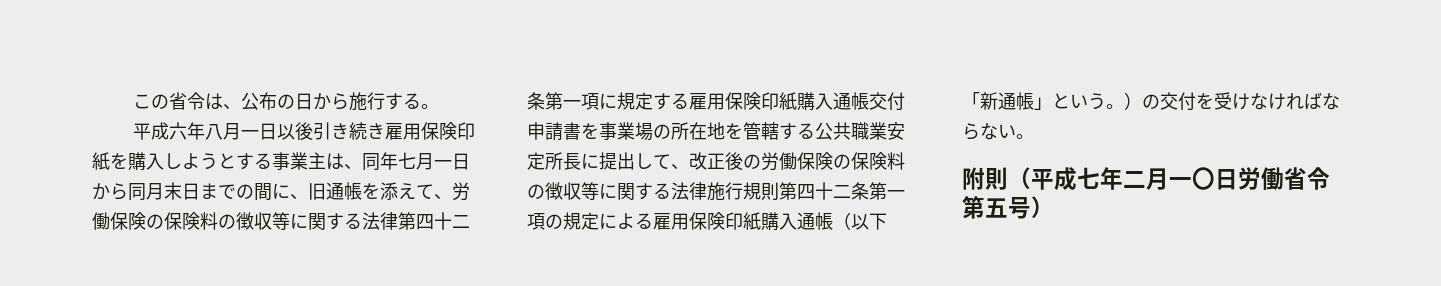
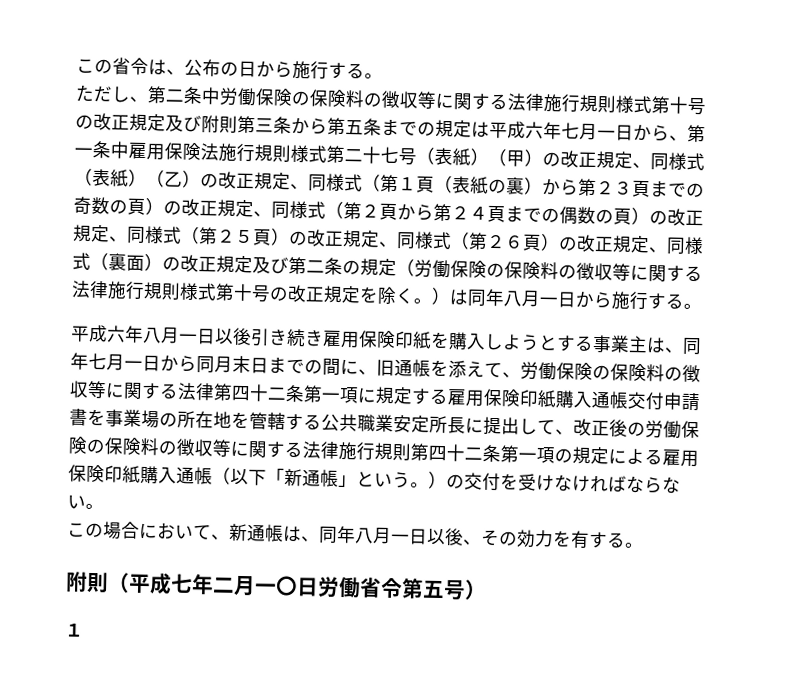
+ ただし、第二条中労働保険の保険料の徴収等に関する法律施行規則様式第十号の改正規定及び附則第三条から第五条までの規定は平成六年七月一日から、第一条中雇用保険法施行規則様式第二十七号（表紙）（甲）の改正規定、同様式（表紙）（乙）の改正規定、同様式（第１頁（表紙の裏）から第２３頁までの奇数の頁）の改正規定、同様式（第２頁から第２４頁までの偶数の頁）の改正規定、同様式（第２５頁）の改正規定、同様式（第２６頁）の改正規定、同様式（裏面）の改正規定及び第二条の規定（労働保険の保険料の徴収等に関する法律施行規則様式第十号の改正規定を除く。）は同年八月一日から施行する。
+ この場合において、新通帳は、同年八月一日以後、その効力を有する。
  附則（平成七年二月一〇日労働省令第五号）
+ １

